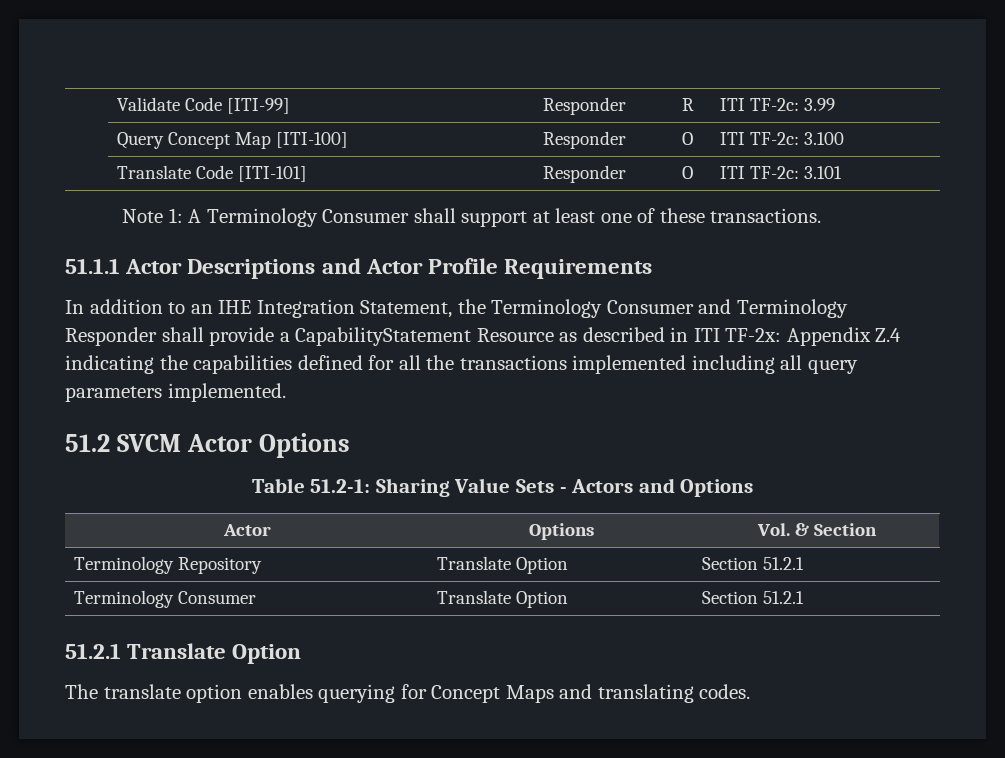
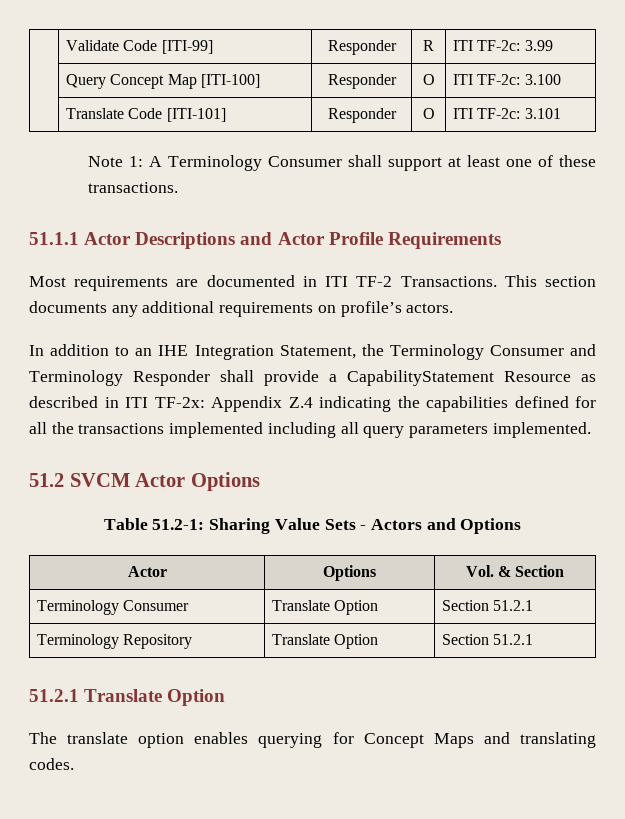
+ Most requirements are documented in ITI TF-2 Transactions. This section documents any additional requirements on profile’s actors.
- Terminology Repository | Translate Option | Section 51.2.1
+ Terminology Consumer | Translate Option | Section 51.2.1
- Terminology Consumer | Translate Option | Section 51.2.1
+ Terminology Repository | Translate Option | Section 51.2.1

